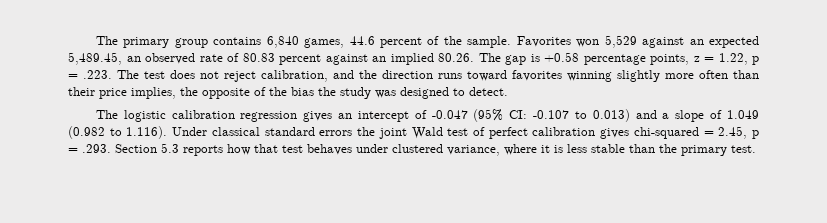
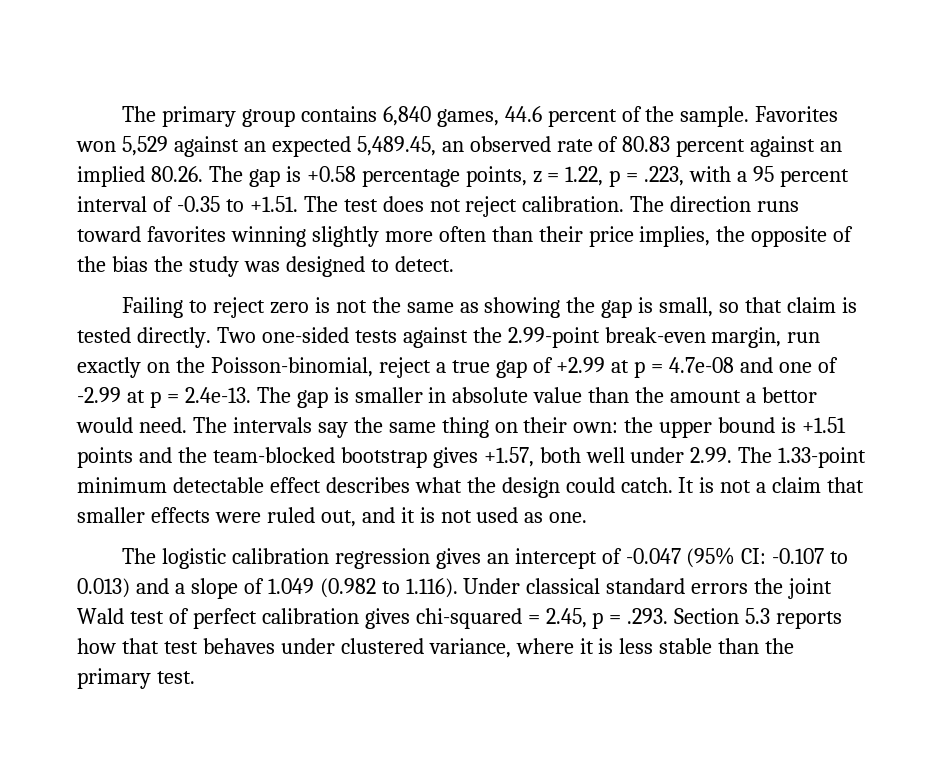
- Favorites won 5,529 against an expected 5,489.45, an observed rate of 80.83 percent against an implied 80.26. The gap is +0.58 percentage points, z = 1.22, p = .223. The test does not reject calibration, and the direction runs toward favorites winning slightly more often than their price implies, the opposite of the bias the study was designed to detect.
+ Favorites won 5,529 against an expected 5,489.45, an observed rate of 80.83 percent against an implied 80.26. The gap is +0.58 percentage points, z = 1.22, p = .223, with a 95 percent interval of -0.35 to +1.51. The test does not reject calibration. The direction runs toward favorites winning slightly more often than their price implies, the opposite of the bias the study was designed to detect.
+ Failing to reject zero is not the same as showing the gap is small, so that claim is tested directly. Two one-sided tests against the 2.99-point break-even margin, run exactly on the Poisson-binomial, reject a true gap of +2.99 at p = 4.7e-08 and one of -2.99 at p = 2.4e-13. The gap is smaller in absolute value than the amount a bettor would need. The intervals say the same thing on their own: the upper bound is +1.51 points and the team-blocked bootstrap gives +1.57, both well under 2.99. The 1.33-point minimum detectable effect describes what the design could catch. It is not a claim that smaller effects were ruled out, and it is not used as one.

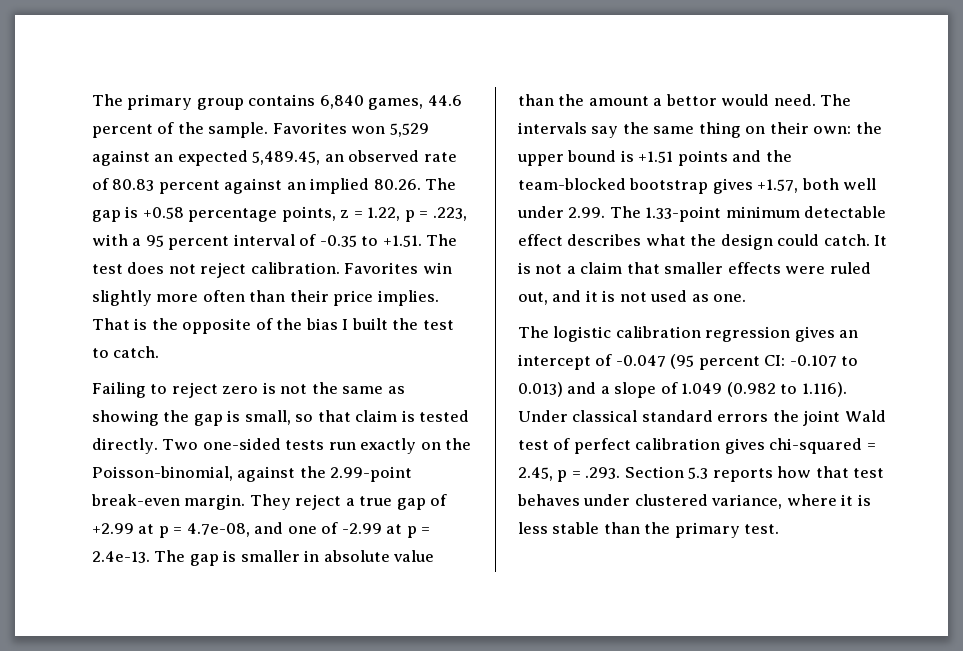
- The direction runs toward favorites winning slightly more often than their price implies, the opposite of the bias the study was designed to detect.
+ Favorites win slightly more often than their price implies. That is the opposite of the bias I built the test to catch.
- Two one-sided tests against the 2.99-point break-even margin, run exactly on the Poisson-binomial, reject a true gap of +2.99 at p = 4.7e-08 and one of -2.99 at p = 2.4e-13. The gap is smaller in absolute value than the amount a bettor would need.
+ Two one-sided tests run exactly on the Poisson-binomial, against the 2.99-point break-even margin. They reject a true gap of +2.99 at p = 4.7e-08, and one of -2.99 at p = 2.4e-13. The gap is smaller in absolute value than the amount a bettor would need.
- The logistic calibration regression gives an intercept of -0.047 (95% CI: -0.107 to 0.013) and a slope of 1.049 (0.982 to 1.116). Under classical standard errors the joint Wald test of perfect calibration gives chi-squared = 2.45, p = .293. Section 5.3 reports how that test behaves under clustered variance, where it is less stable than the primary test.
+ The logistic calibration regression gives an intercept of -0.047 (95 percent CI: -0.107 to 0.013) and a slope of 1.049 (0.982 to 1.116). Under classical standard errors the joint Wald test of perfect calibration gives chi-squared = 2.45, p = .293. Section 5.3 reports how that test behaves under clustered variance, where it is less stable than the primary test.

